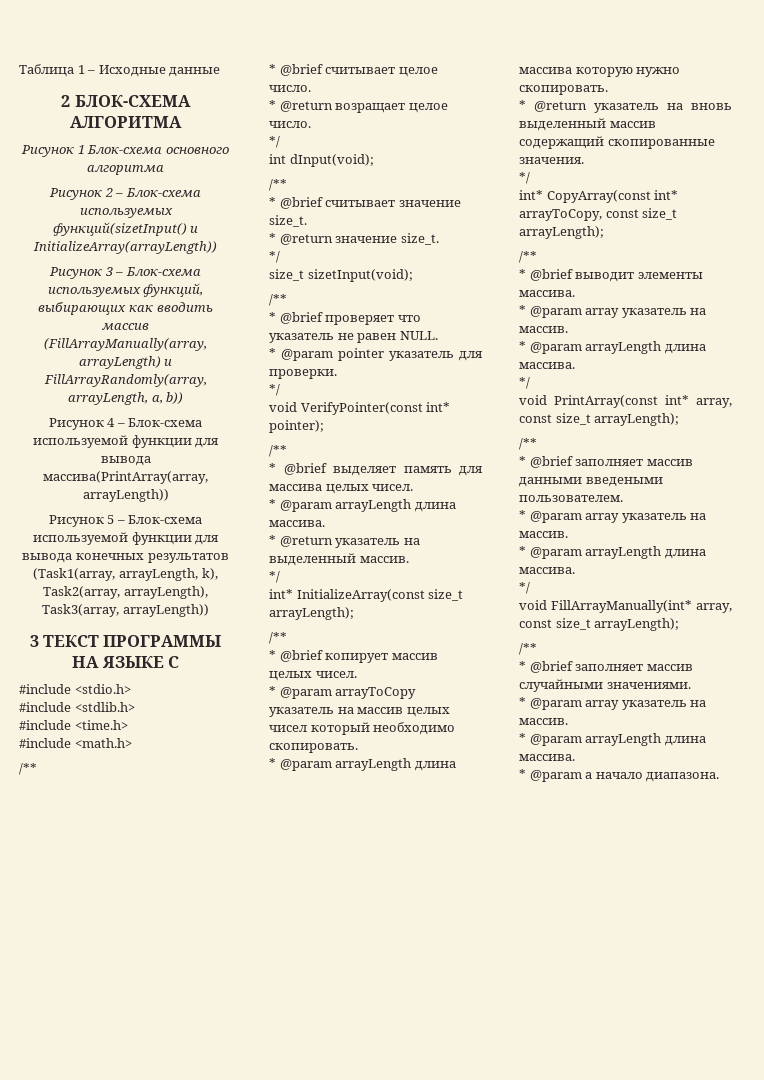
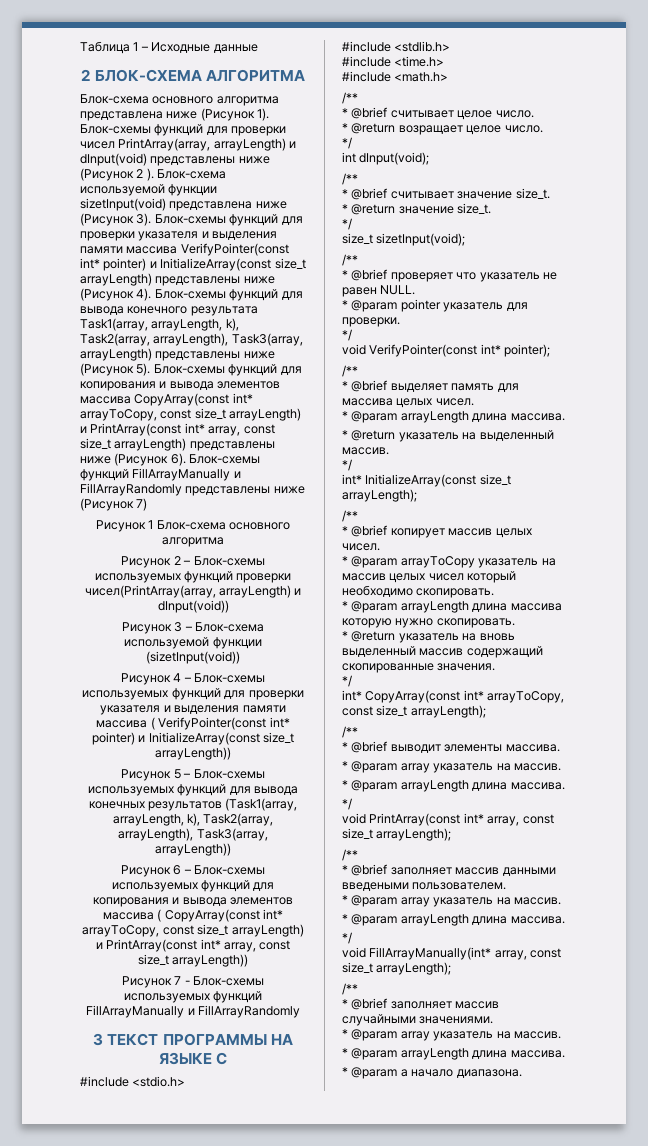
+ Блок-схема основного алгоритма представлена ниже (Рисунок 1). Блок-схемы функций для проверки чисел PrintArray(array, arrayLength) и dInput(void) представлены ниже (Рисунок 2 ). Блок-схема используемой функции sizetInput(void) представлена ниже (Рисунок 3). Блок-схемы функций для проверки указателя и выделения памяти массива VerifyPointer(const int* pointer) и InitializeArray(const size_t arrayLength) представлены ниже (Рисунок 4). Блок-схемы функций для вывода конечного результата Task1(array, arrayLength, k), Task2(array, arrayLength), Task3(array, arrayLength) представлены ниже (Рисунок 5). Блок-схемы функций для копирования и вывода элементов массива CopyArray(const int* arrayToCopy, const size_t arrayLength) и PrintArray(const int* array, const size_t arrayLength) представлены ниже (Рисунок 6). Блок-схемы функций FillArrayManually и FillArrayRandomly представлены ниже (Рисунок 7)
- Рисунок 2 – Блок-схема используемых функций(sizetInput() и InitializeArray(arrayLength))
- Рисунок 3 – Блок-схема используемых функций, выбирающих как вводить массив (FillArrayManually(array, arrayLength) и FillArrayRandomly(array, arrayLength, a, b))
- Рисунок 4 – Блок-схема используемой функции для вывода массива(PrintArray(array, arrayLength))
+ Рисунок 2 – Блок-схемы используемых функций проверки чисел(PrintArray(array, arrayLength) и dInput(void))
+ Рисунок 3 – Блок-схема используемой функции (sizetInput(void))
+ Рисунок 4 – Блок-схемы используемых функций для проверки указателя и выделения памяти массива ( VerifyPointer(const int* pointer) и InitializeArray(const size_t arrayLength))
- Рисунок 5 – Блок-схема используемой функции для вывода конечных результатов (Task1(array, arrayLength, k), Task2(array, arrayLength), Task3(array, arrayLength))
+ Рисунок 5 – Блок-схемы используемых функций для вывода конечных результатов (Task1(array, arrayLength, k), Task2(array, arrayLength), Task3(array, arrayLength))
+ Рисунок 6 – Блок-схемы используемых функций для копирования и вывода элементов массива ( CopyArray(const int* arrayToCopy, const size_t arrayLength) и PrintArray(const int* array, const size_t arrayLength))
+ Рисунок 7 - Блок-схемы используемых функций FillArrayManually и FillArrayRandomly

